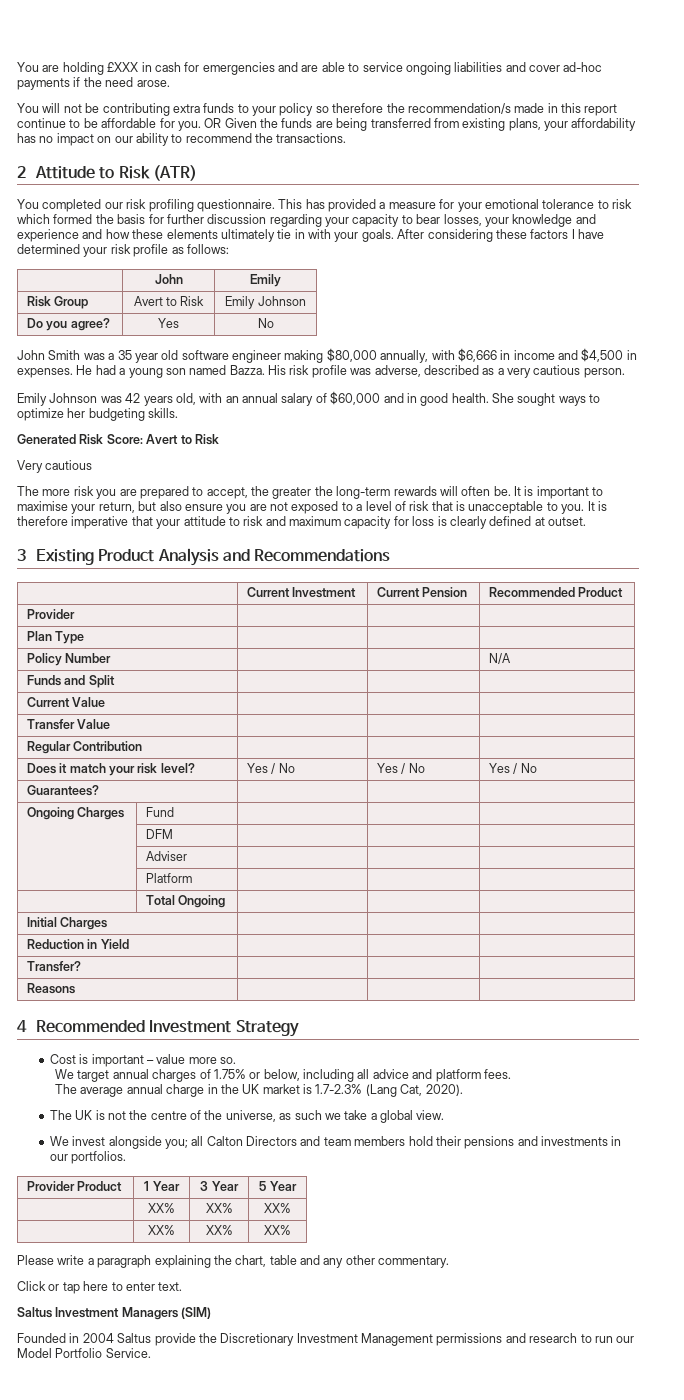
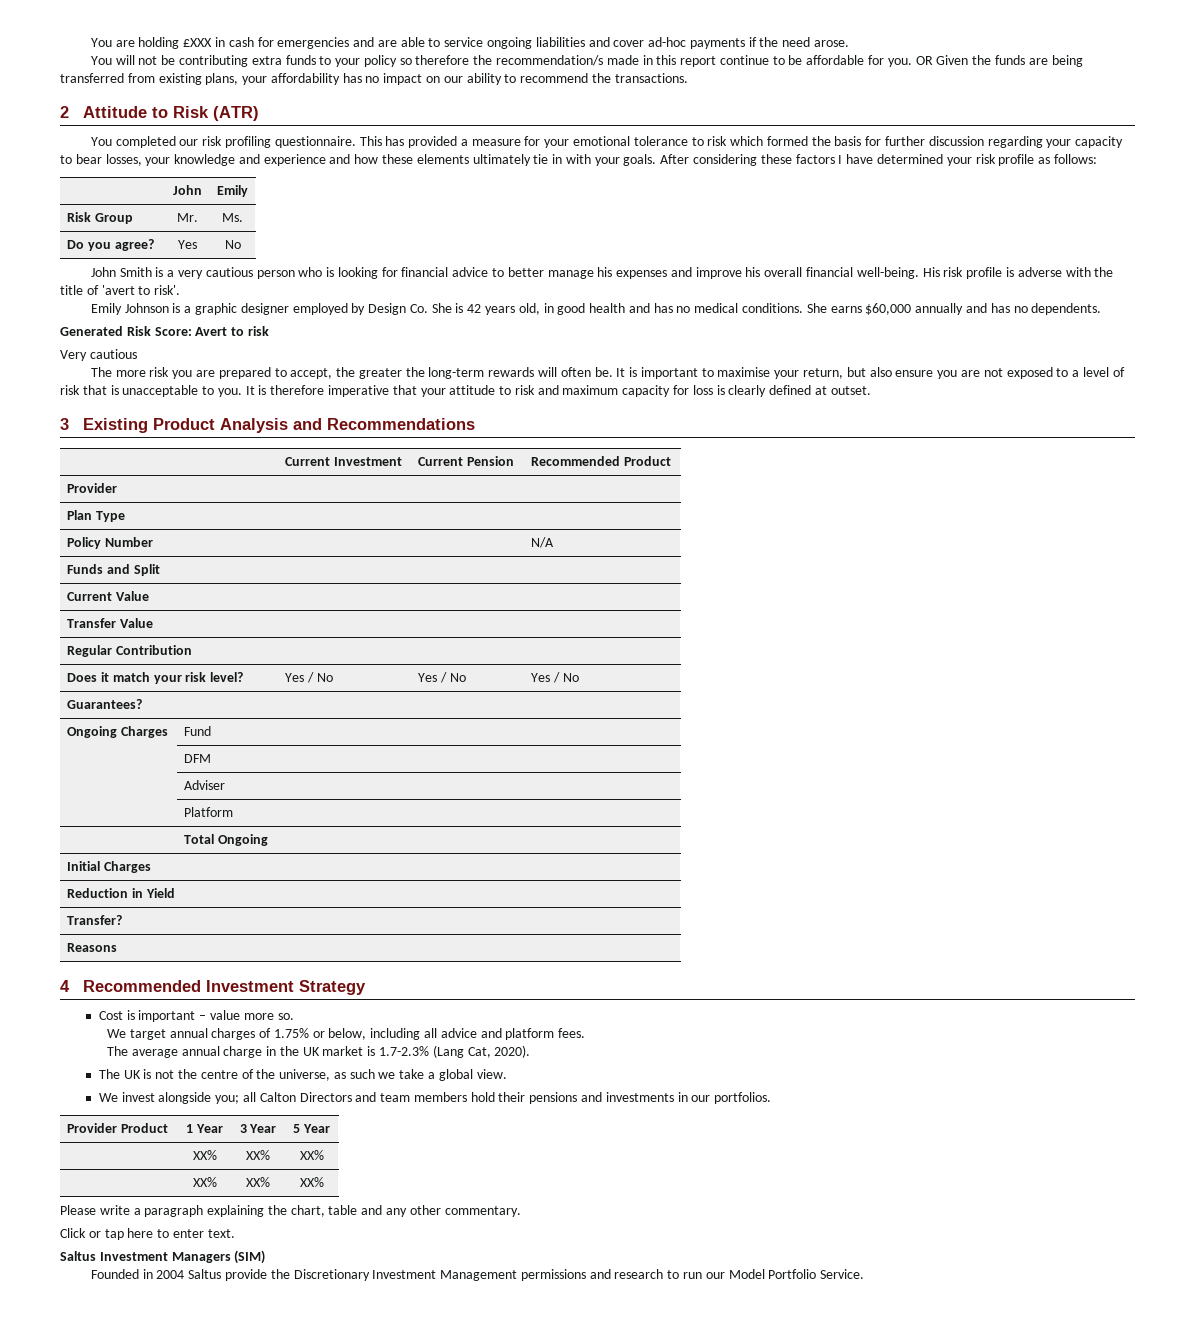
- Risk Group | Avert to Risk | Emily Johnson
+ Risk Group | Mr. | Ms.
- John Smith was a 35 year old software engineer making $80,000 annually, with $6,666 in income and $4,500 in expenses. He had a young son named Bazza. His risk profile was adverse, described as a very cautious person.
- Emily Johnson was 42 years old, with an annual salary of $60,000 and in good health. She sought ways to optimize her budgeting skills.
+ John Smith is a very cautious person who is looking for financial advice to better manage his expenses and improve his overall financial well-being. His risk profile is adverse with the title of 'avert to risk'.
+ Emily Johnson is a graphic designer employed by Design Co. She is 42 years old, in good health and has no medical conditions. She earns $60,000 annually and has no dependents.
- Generated Risk Score: Avert to Risk
+ Generated Risk Score: Avert to risk

